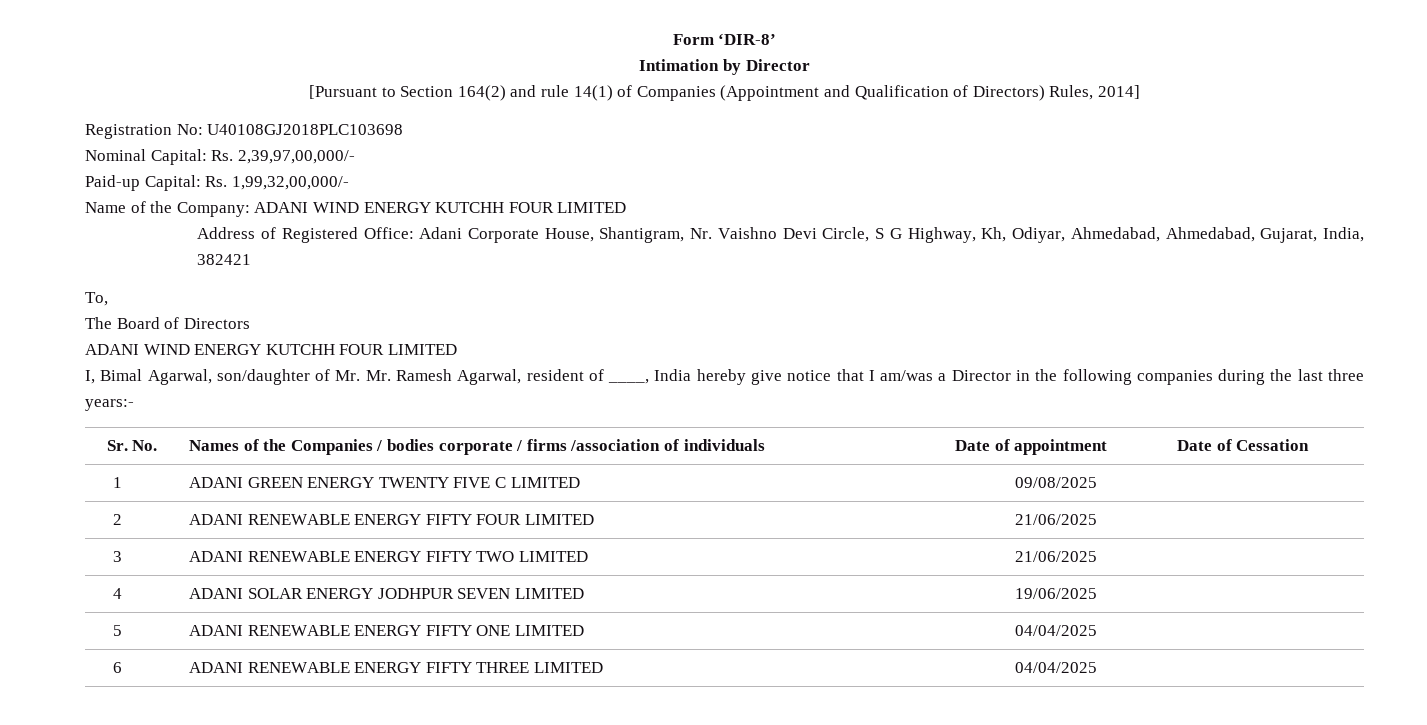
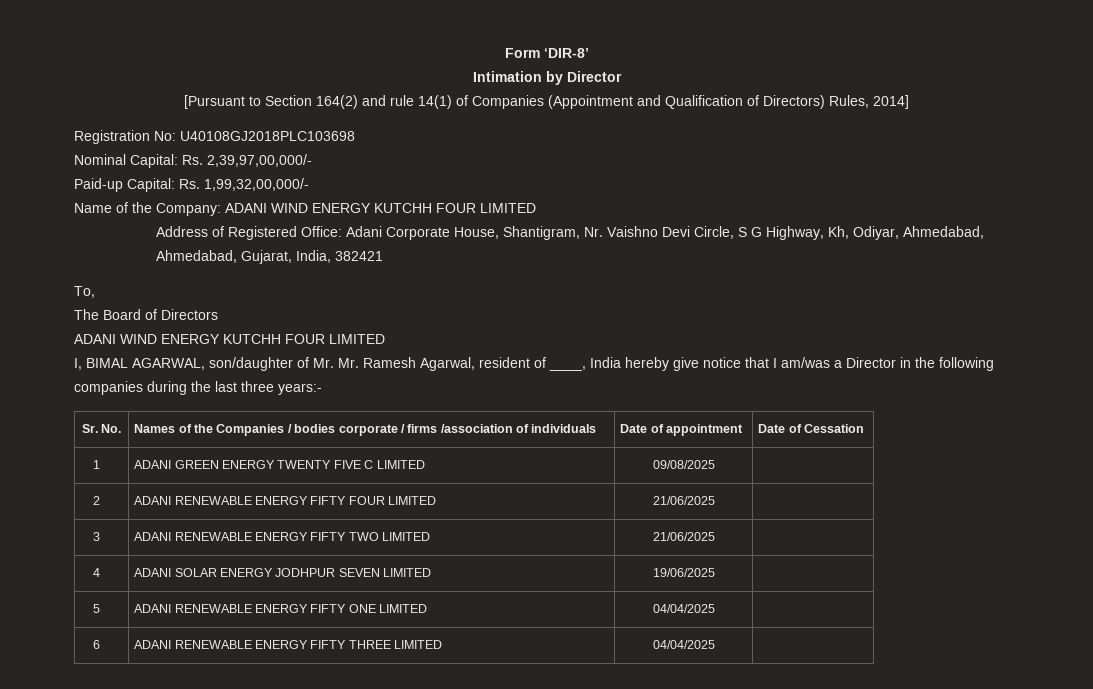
- I, Bimal Agarwal, son/daughter of Mr. Mr. Ramesh Agarwal, resident of ____, India hereby give notice that I am/was a Director in the following companies during the last three years:-
+ I, BIMAL AGARWAL, son/daughter of Mr. Mr. Ramesh Agarwal, resident of ____, India hereby give notice that I am/was a Director in the following companies during the last three years:-

